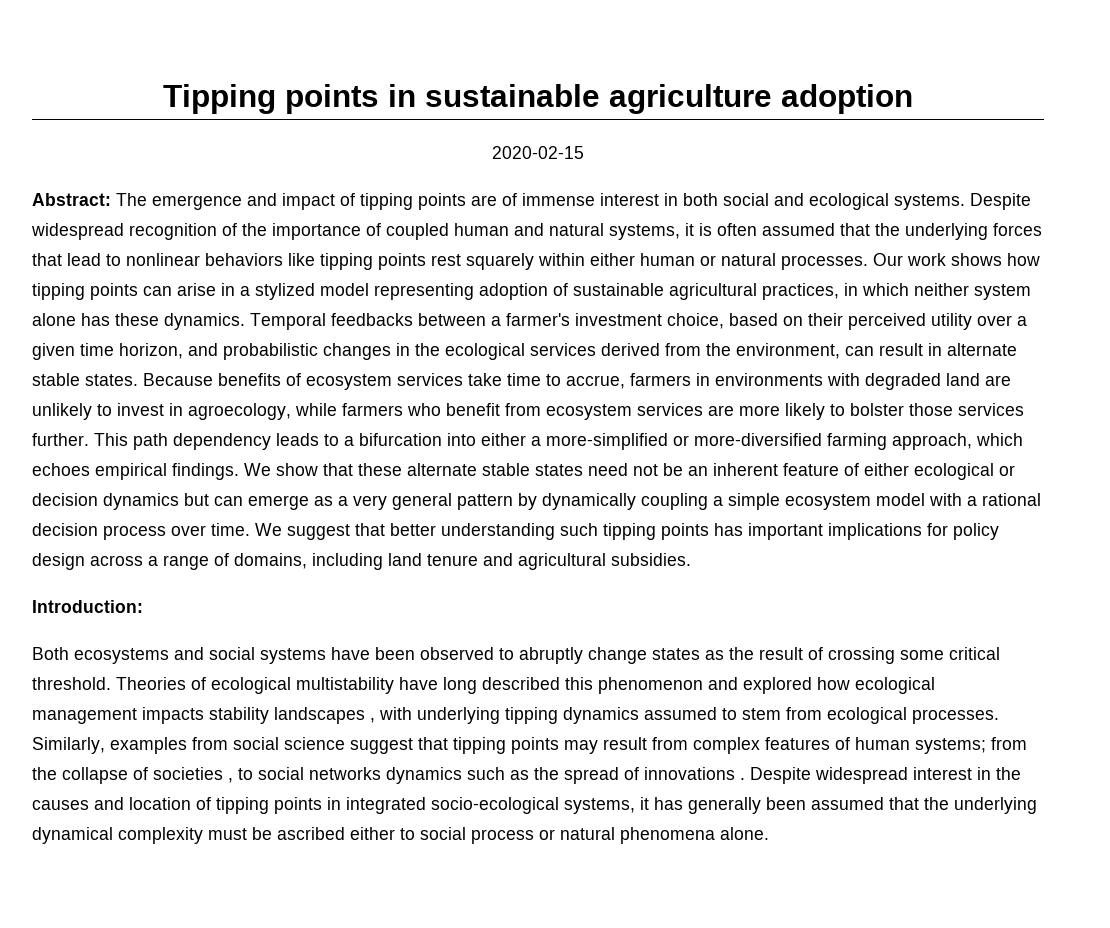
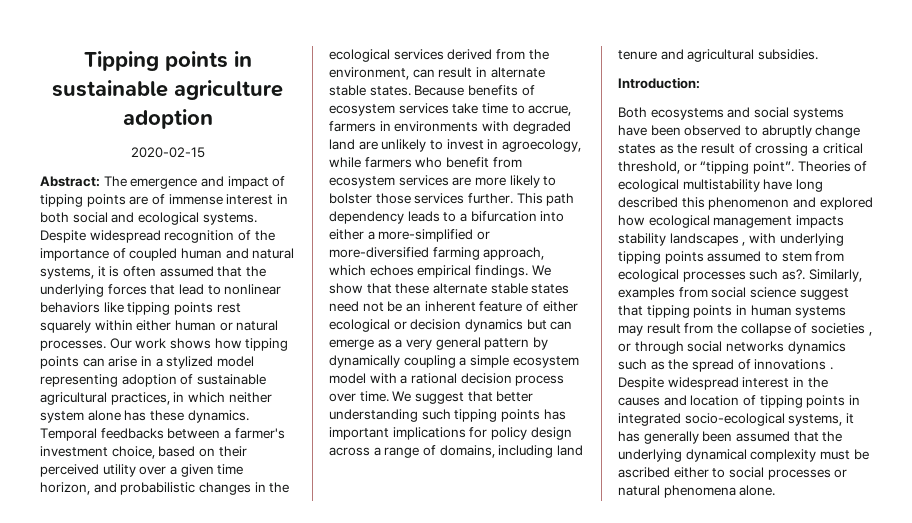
- Both ecosystems and social systems have been observed to abruptly change states as the result of crossing some critical threshold.
+ Both ecosystems and social systems have been observed to abruptly change states as the result of crossing a critical threshold, or “tipping point”.
- Theories of ecological multistability have long described this phenomenon and explored how ecological management impacts stability landscapes , with underlying tipping dynamics assumed to stem from ecological processes.
+ Theories of ecological multistability have long described this phenomenon and explored how ecological management impacts stability landscapes , with underlying tipping points assumed to stem from ecological processes such as?.
- Similarly, examples from social science suggest that tipping points may result from complex features of human systems; from the collapse of societies , to social networks dynamics such as the spread of innovations .
+ Similarly, examples from social science suggest that tipping points in human systems may result from the collapse of societies , or through social networks dynamics such as the spread of innovations .
- Despite widespread interest in the causes and location of tipping points in integrated socio-ecological systems, it has generally been assumed that the underlying dynamical complexity must be ascribed either to social process or natural phenomena alone.
+ Despite widespread interest in the causes and location of tipping points in integrated socio-ecological systems, it has generally been assumed that the underlying dynamical complexity must be ascribed either to social processes or natural phenomena alone.

